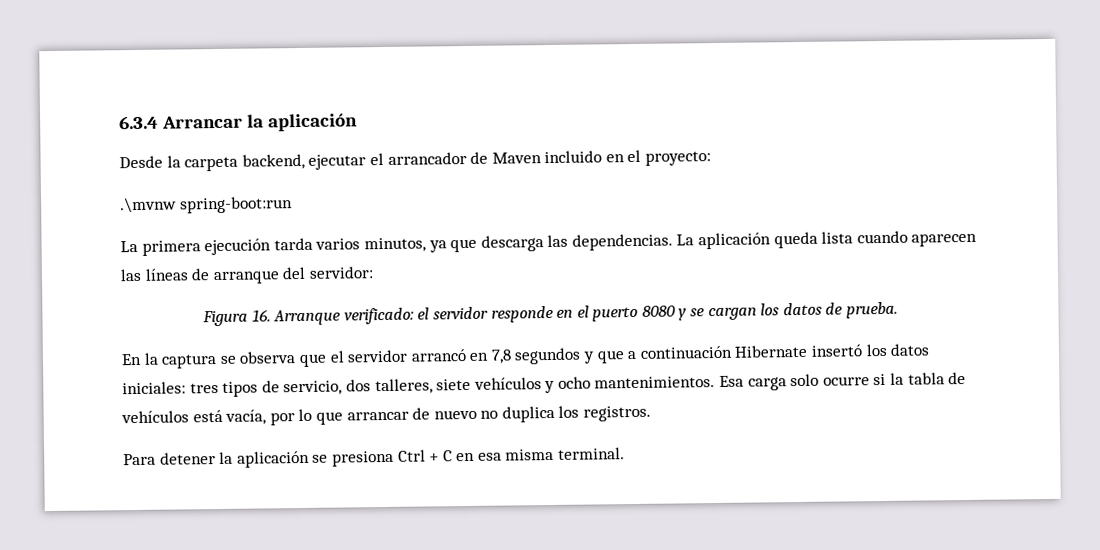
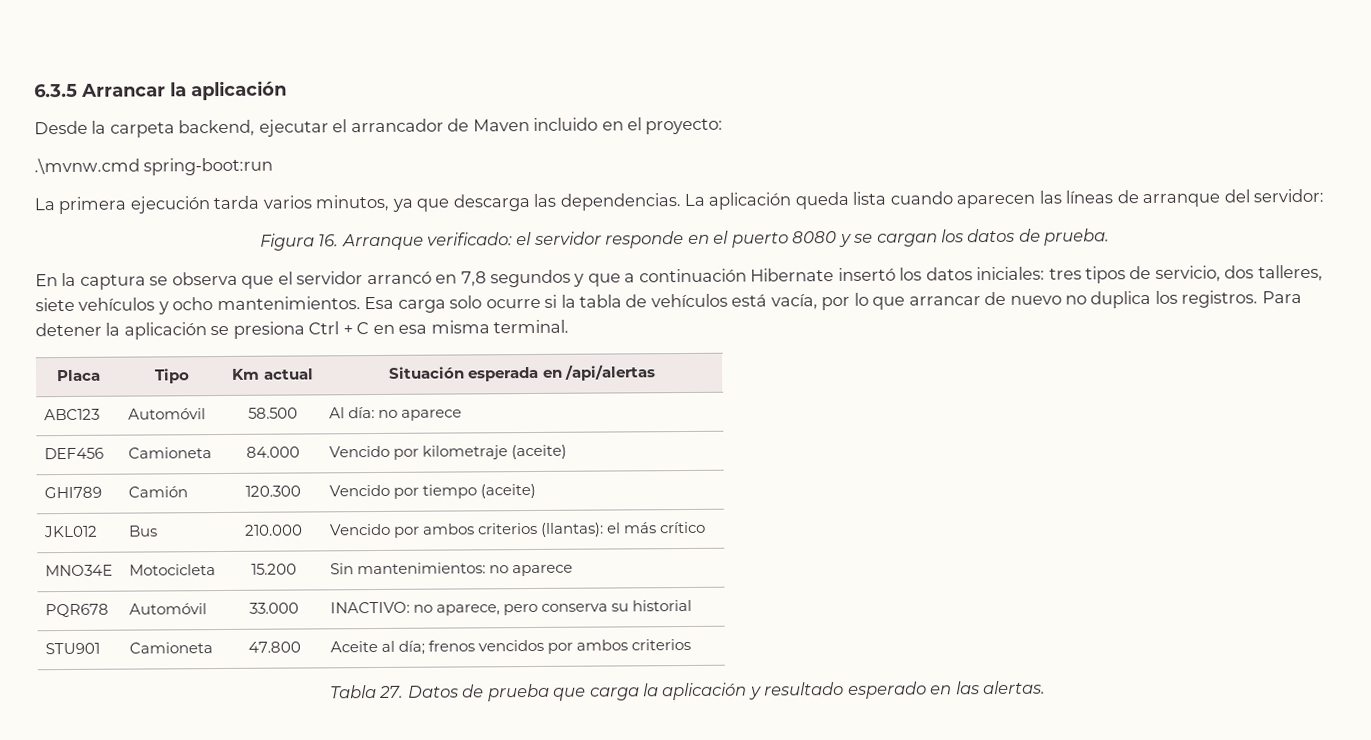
- 6.3.4 Arrancar la aplicación
+ 6.3.5 Arrancar la aplicación
- .\mvnw spring-boot:run
+ .\mvnw.cmd spring-boot:run
- Esa carga solo ocurre si la tabla de vehículos está vacía, por lo que arrancar de nuevo no duplica los registros.
- Para detener la aplicación se presiona Ctrl + C en esa misma terminal.
+ Esa carga solo ocurre si la tabla de vehículos está vacía, por lo que arrancar de nuevo no duplica los registros. Para detener la aplicación se presiona Ctrl + C en esa misma terminal.
+ Placa | Tipo | Km actual | Situación esperada en /api/alertas
+ ABC123 | Automóvil | 58.500 | Al día: no aparece
+ DEF456 | Camioneta | 84.000 | Vencido por kilometraje (aceite)
+ GHI789 | Camión | 120.300 | Vencido por tiempo (aceite)
+ JKL012 | Bus | 210.000 | Vencido por ambos criterios (llantas): el más crítico
+ MNO34E | Motocicleta | 15.200 | Sin mantenimientos: no aparece
+ PQR678 | Automóvil | 33.000 | INACTIVO: no aparece, pero conserva su historial
+ STU901 | Camioneta | 47.800 | Aceite al día; frenos vencidos por ambos criterios
+ Tabla 27. Datos de prueba que carga la aplicación y resultado esperado en las alertas.

